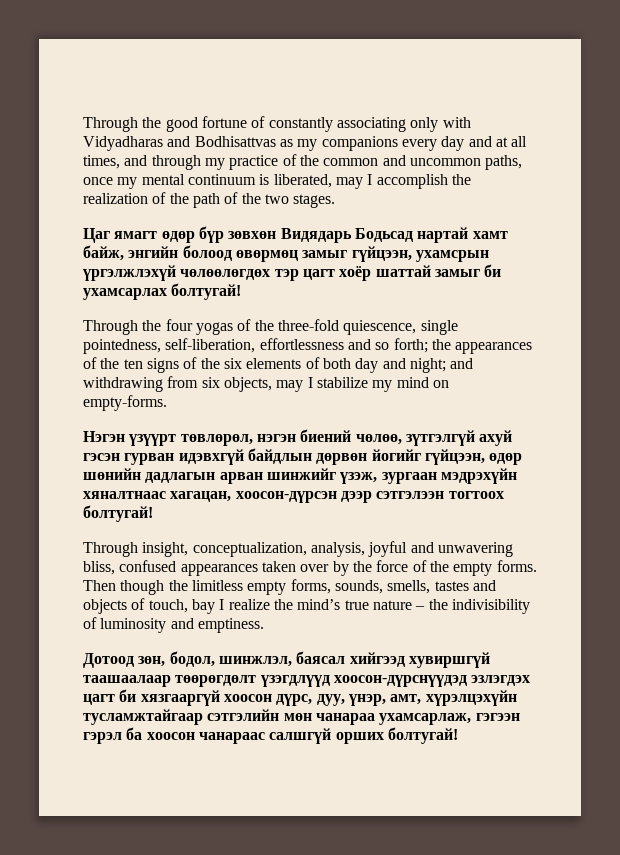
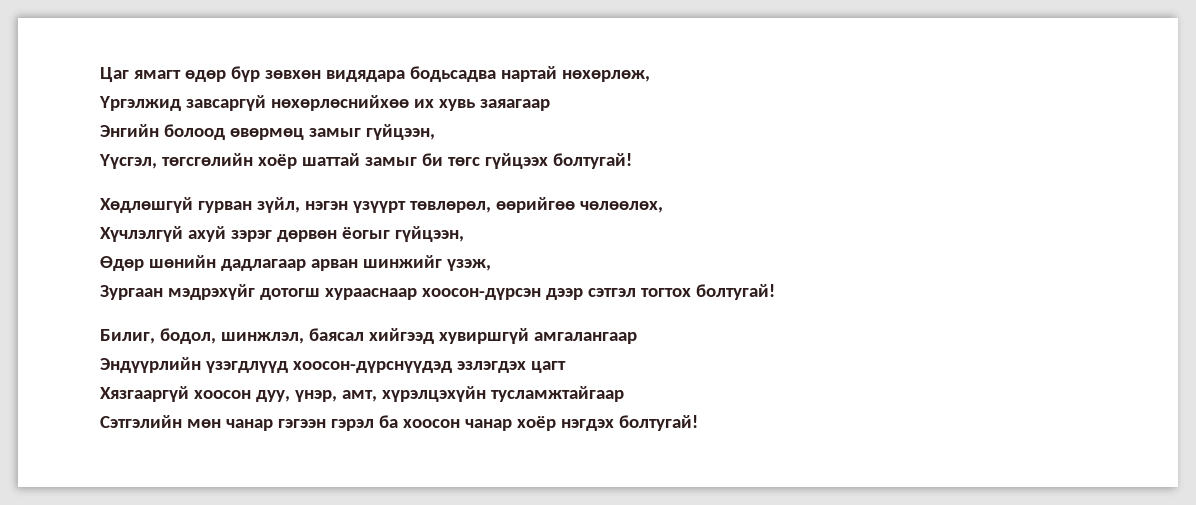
- Through the good fortune of constantly associating only with Vidyadharas and Bodhisattvas as my companions every day and at all times, and through my practice of the common and uncommon paths, once my mental continuum is liberated, may I accomplish the realization of the path of the two stages.
- Цаг ямагт өдөр бүр зөвхөн Видядарь Бодьсад нартай хамт байж, энгийн болоод өвөрмөц замыг гүйцээн, ухамсрын үргэлжлэхүй чөлөөлөгдөх тэр цагт хоёр шаттай замыг би ухамсарлах болтугай!
- Through the four yogas of the three-fold quiescence, single pointedness, self-liberation, effortlessness and so forth; the appearances of the ten signs of the six elements of both day and night; and withdrawing from six objects, may I stabilize my mind on empty-forms.
- Нэгэн үзүүрт төвлөрөл, нэгэн биений чөлөө, зүтгэлгүй ахуй гэсэн гурван идэвхгүй байдлын дөрвөн йогийг гүйцээн, өдөр шөнийн дадлагын арван шинжийг үзэж, зургаан мэдрэхүйн хяналтнаас хагацан, хоосон-дүрсэн дээр сэтгэлээн тогтоох болтугай!
- Through insight, conceptualization, analysis, joyful and unwavering bliss, confused appearances taken over by the force of the empty forms. Then though the limitless empty forms, sounds, smells, tastes and objects of touch, bay I realize the mind’s true nature – the indivisibility of luminosity and emptiness.
- Дотоод зөн, бодол, шинжлэл, баясал хийгээд хувиршгүй таашаалаар төөрөгдөлт үзэгдлүүд хоосон-дүрснүүдэд эзлэгдэх цагт би хязгааргүй хоосон дүрс, дуу, үнэр, амт, хүрэлцэхүйн тусламжтайгаар сэтгэлийн мөн чанараа ухамсарлаж, гэгээн гэрэл ба хоосон чанараас салшгүй орших болтугай!
+ Цаг ямагт өдөр бүр зөвхөн видядара бодьсадва нартай нөхөрлөж,
+ Үргэлжид завсаргүй нөхөрлөснийхөө их хувь заяагаар
+ Энгийн болоод өвөрмөц замыг гүйцээн,
+ Үүсгэл, төгсгөлийн хоёр шаттай замыг би төгс гүйцээх болтугай!
+ Хөдлөшгүй гурван зүйл, нэгэн үзүүрт төвлөрөл, өөрийгөө чөлөөлөх,
+ Хүчлэлгүй ахуй зэрэг дөрвөн ёогыг гүйцээн,
+ Өдөр шөнийн дадлагаар арван шинжийг үзэж,
+ Зургаан мэдрэхүйг дотогш хурааснаар хоосон-дүрсэн дээр сэтгэл тогтох болтугай!
+ Билиг, бодол, шинжлэл, баясал хийгээд хувиршгүй амгалангаар
+ Эндүүрлийн үзэгдлүүд хоосон-дүрснүүдэд эзлэгдэх цагт
+ Хязгааргүй хоосон дуу, үнэр, амт, хүрэлцэхүйн тусламжтайгаар
+ Сэтгэлийн мөн чанар гэгээн гэрэл ба хоосон чанар хоёр нэгдэх болтугай!

